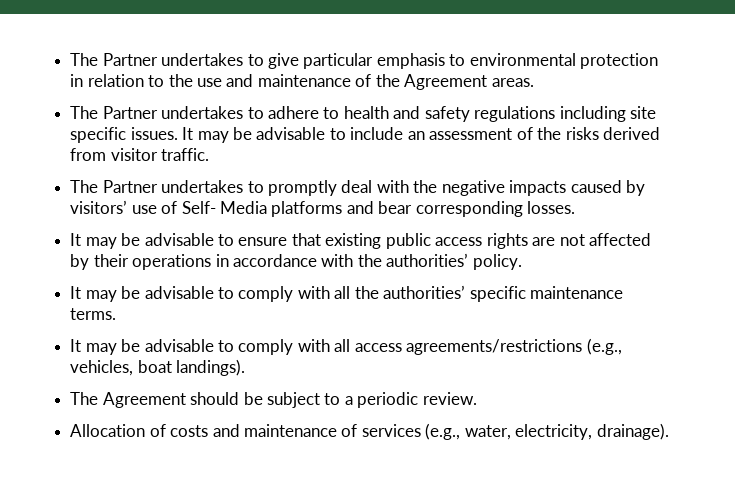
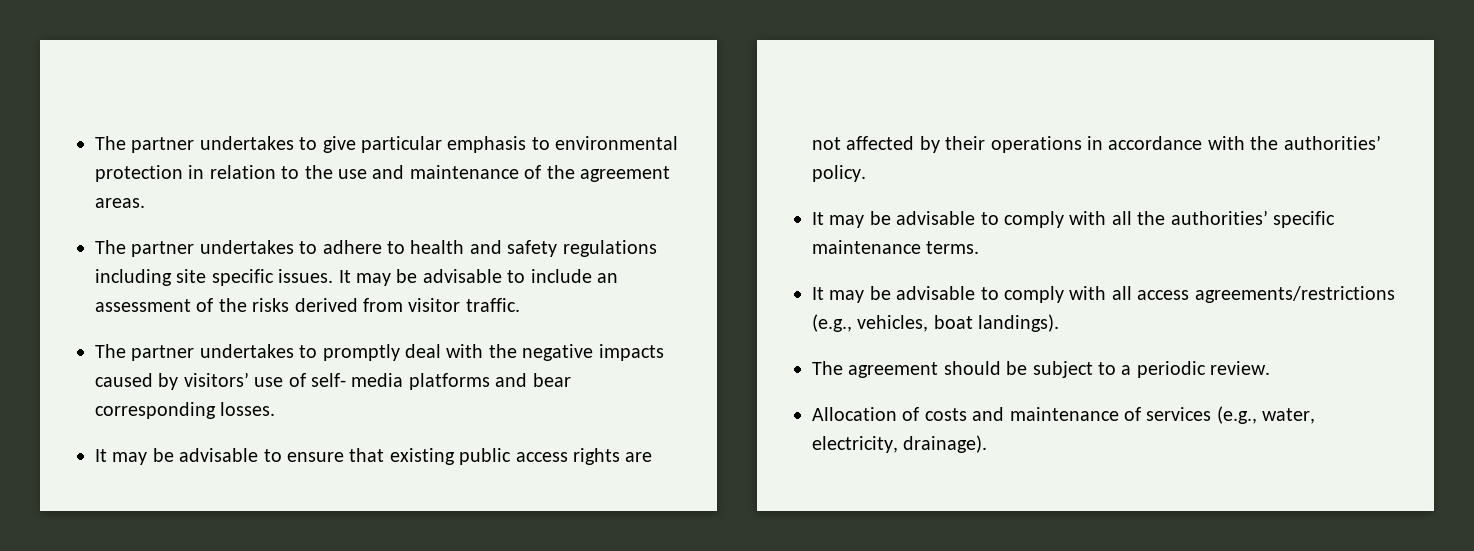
- The Partner undertakes to give particular emphasis to environmental protection in relation to the use and maintenance of the Agreement areas.
+ The partner undertakes to give particular emphasis to environmental protection in relation to the use and maintenance of the agreement areas.
- The Partner undertakes to adhere to health and safety regulations including site specific issues.
+ The partner undertakes to adhere to health and safety regulations including site specific issues.
- The Partner undertakes to promptly deal with the negative impacts caused by visitors’ use of Self- Media platforms and bear corresponding losses.
+ The partner undertakes to promptly deal with the negative impacts caused by visitors’ use of self- media platforms and bear corresponding losses.
- The Agreement should be subject to a periodic review.
+ The agreement should be subject to a periodic review.

